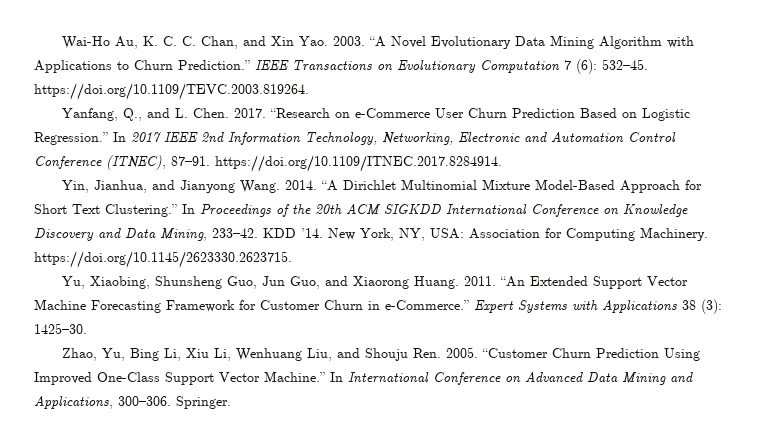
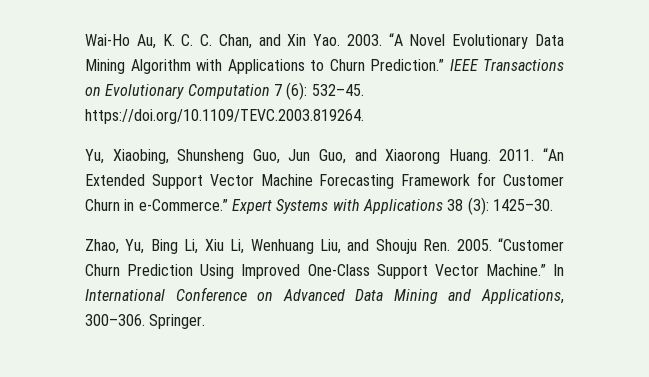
- Yanfang, Q., and L. Chen. 2017. “Research on e-Commerce User Churn Prediction Based on Logistic Regression.” In 2017 IEEE 2nd Information Technology, Networking, Electronic and Automation Control Conference (ITNEC), 87–91. https://doi.org/10.1109/ITNEC.2017.8284914.
- Yin, Jianhua, and Jianyong Wang. 2014. “A Dirichlet Multinomial Mixture Model-Based Approach for Short Text Clustering.” In Proceedings of the 20th ACM SIGKDD International Conference on Knowledge Discovery and Data Mining, 233–42. KDD ’14. New York, NY, USA: Association for Computing Machinery. https://doi.org/10.1145/2623330.2623715.

